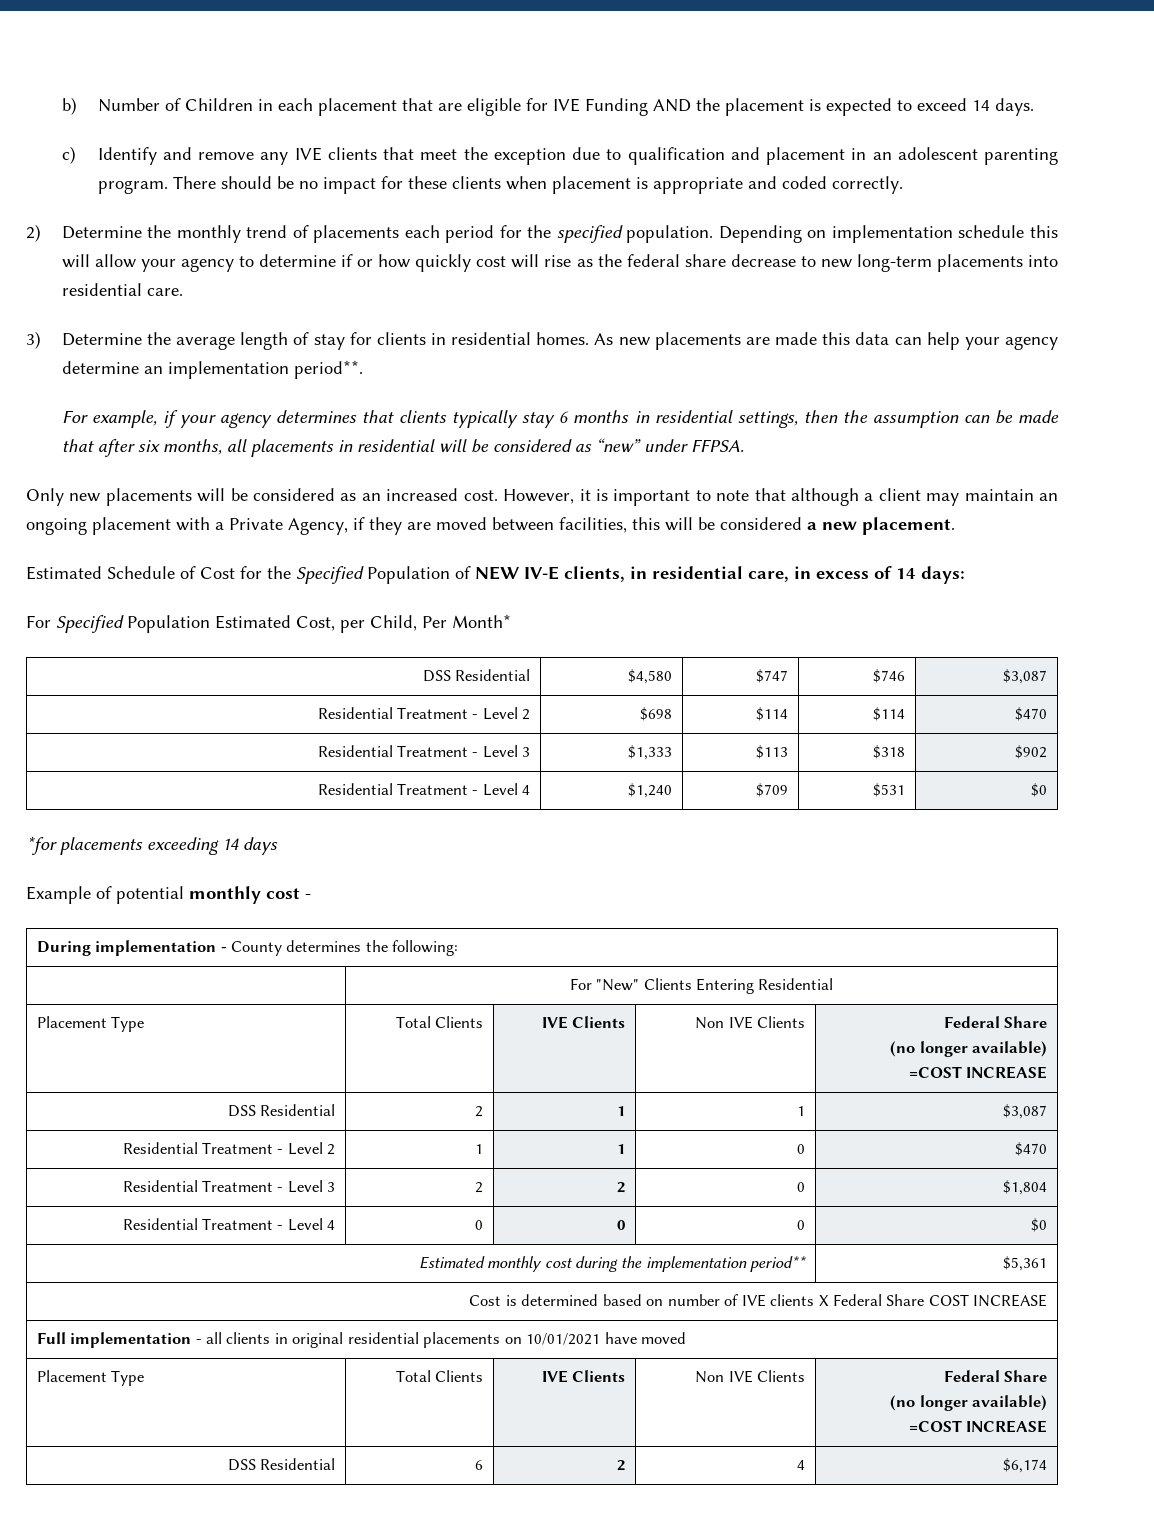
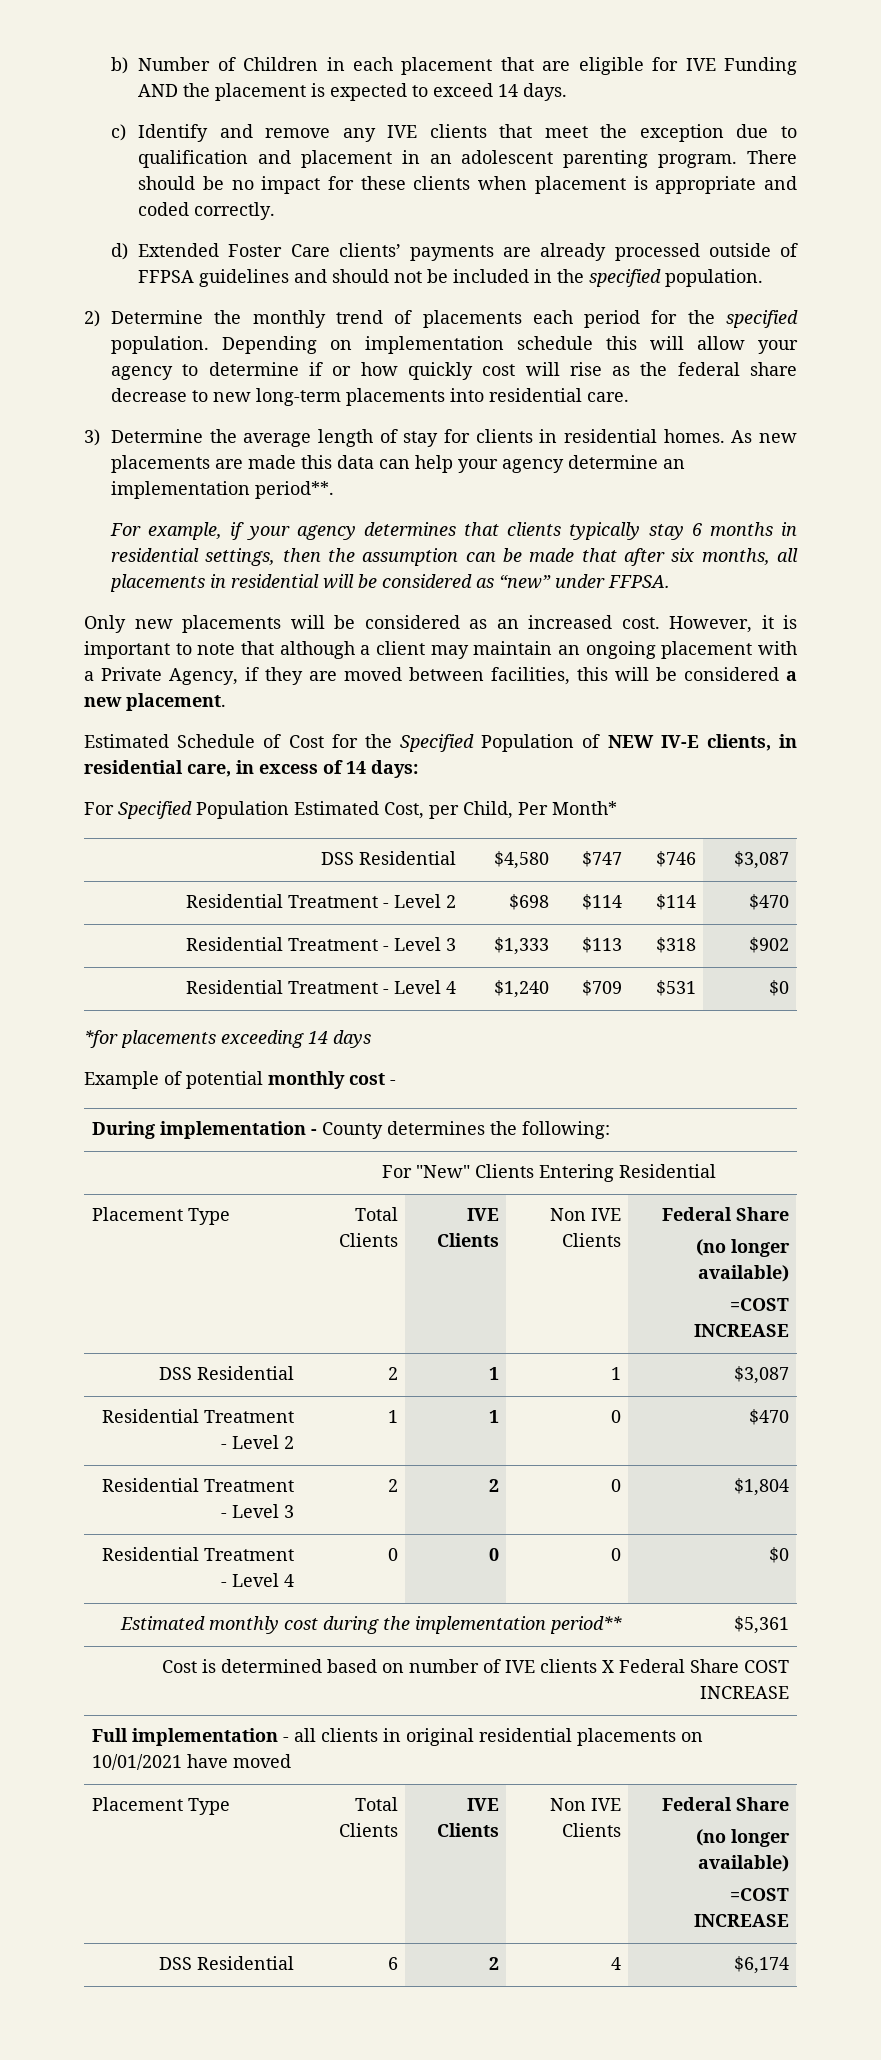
+ d) Extended Foster Care clients’ payments are already processed outside of FFPSA guidelines and should not be included in the specified population.

